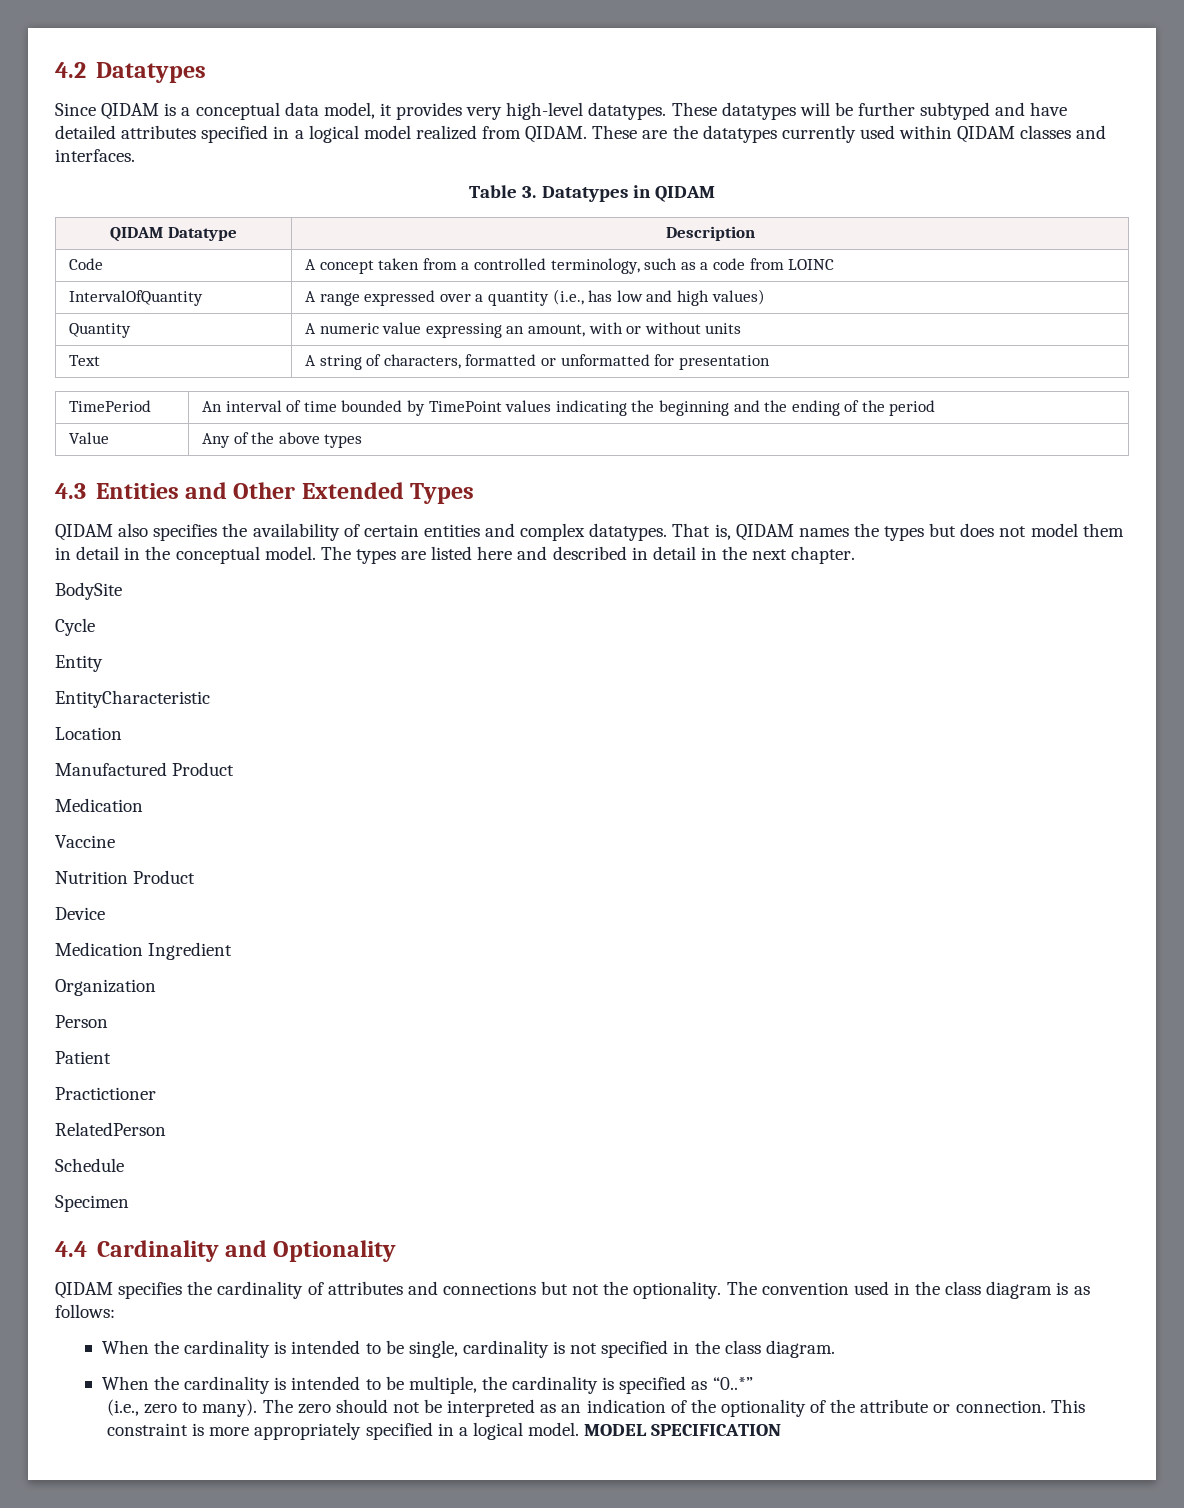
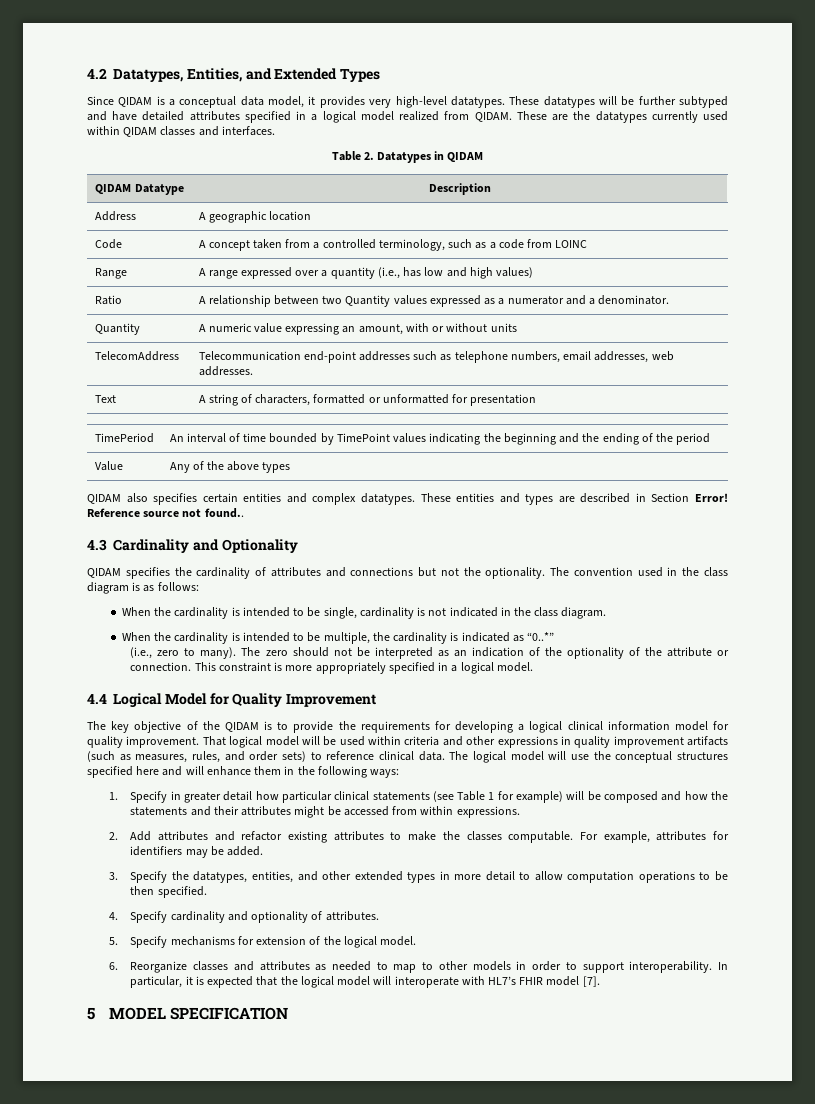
- 4.2 Datatypes
+ 4.2 Datatypes, Entities, and Extended Types
- Table 3. Datatypes in QIDAM
+ Table 2. Datatypes in QIDAM
+ Address | A geographic location
- IntervalOfQuantity | A range expressed over a quantity (i.e., has low and high values)
+ Range | A range expressed over a quantity (i.e., has low and high values)
+ Ratio | A relationship between two Quantity values expressed as a numerator and a denominator.
+ TelecomAddress | Telecommunication end-point addresses such as telephone numbers, email addresses, web addresses.
- 4.3 Entities and Other Extended Types
- QIDAM also specifies the availability of certain entities and complex datatypes.
+ QIDAM also specifies certain entities and complex datatypes.
- That is, QIDAM names the types but does not model them in detail in the conceptual model. The types are listed here and described in detail in the next chapter.
- BodySite
- Cycle
- Entity
- EntityCharacteristic
- Location
- Manufactured Product
- Medication
- Vaccine
- Nutrition Product
- Device
- Medication Ingredient
- Organization
- Person
- Patient
- Practictioner
- RelatedPerson
- Schedule
- Specimen
- 4.4 Cardinality and Optionality
+ These entities and types are described in Section Error! Reference source not found..
+ 4.3 Cardinality and Optionality
- When the cardinality is intended to be single, cardinality is not specified in the class diagram.
+ When the cardinality is intended to be single, cardinality is not indicated in the class diagram.
- When the cardinality is intended to be multiple, the cardinality is specified as “0..*”
+ When the cardinality is intended to be multiple, the cardinality is indicated as “0..*”
- This constraint is more appropriately specified in a logical model. MODEL SPECIFICATION
+ This constraint is more appropriately specified in a logical model.
+ 4.4 Logical Model for Quality Improvement
+ The key objective of the QIDAM is to provide the requirements for developing a logical clinical information model for quality improvement. That logical model will be used within criteria and other expressions in quality improvement artifacts (such as measures, rules, and order sets) to reference clinical data. The logical model will use the conceptual structures specified here and will enhance them in the following ways:
+ 1. Specify in greater detail how particular clinical statements (see Table 1 for example) will be composed and how the statements and their attributes might be accessed from within expressions.
+ 2. Add attributes and refactor existing attributes to make the classes computable. For example, attributes for identifiers may be added.
+ 3. Specify the datatypes, entities, and other extended types in more detail to allow computation operations to be then specified.
+ 4. Specify cardinality and optionality of attributes.
+ 5. Specify mechanisms for extension of the logical model.
+ 6. Reorganize classes and attributes as needed to map to other models in order to support interoperability. In particular, it is expected that the logical model will interoperate with HL7’s FHIR model [7].
+ 5 MODEL SPECIFICATION

